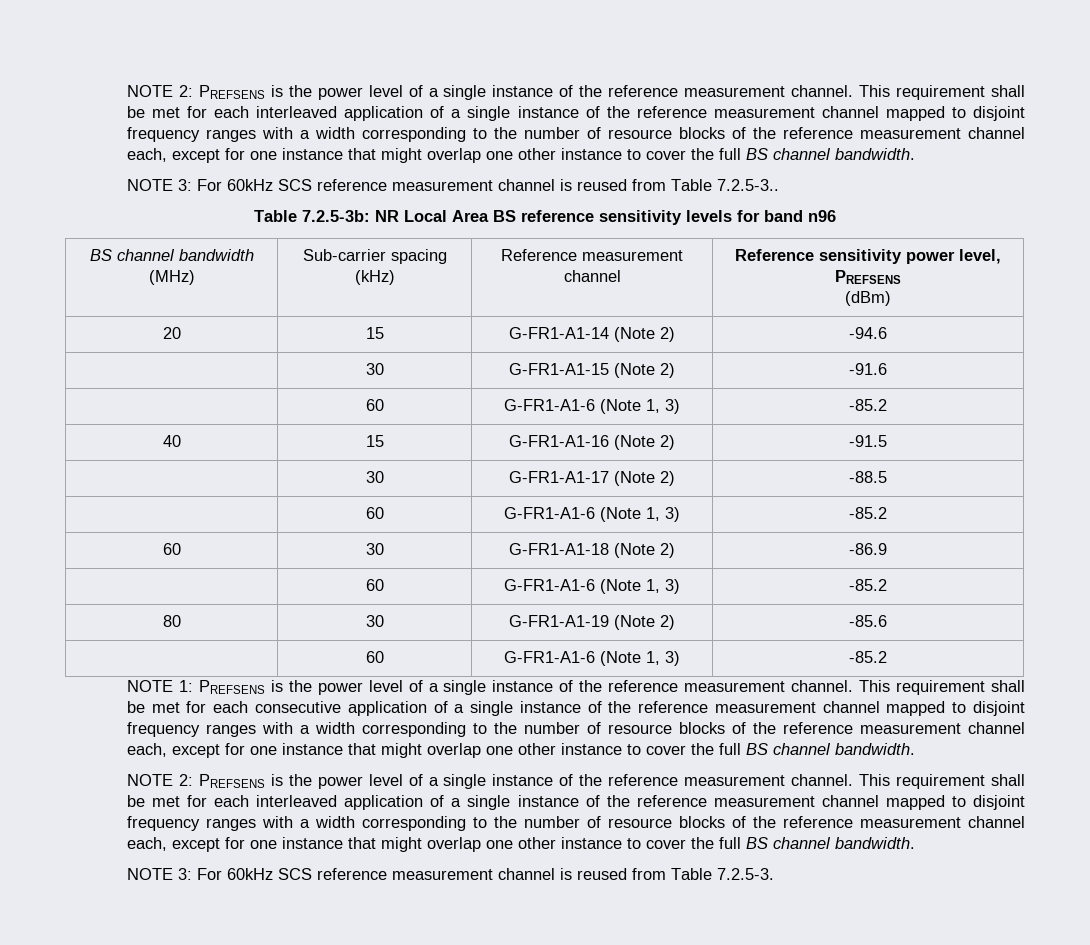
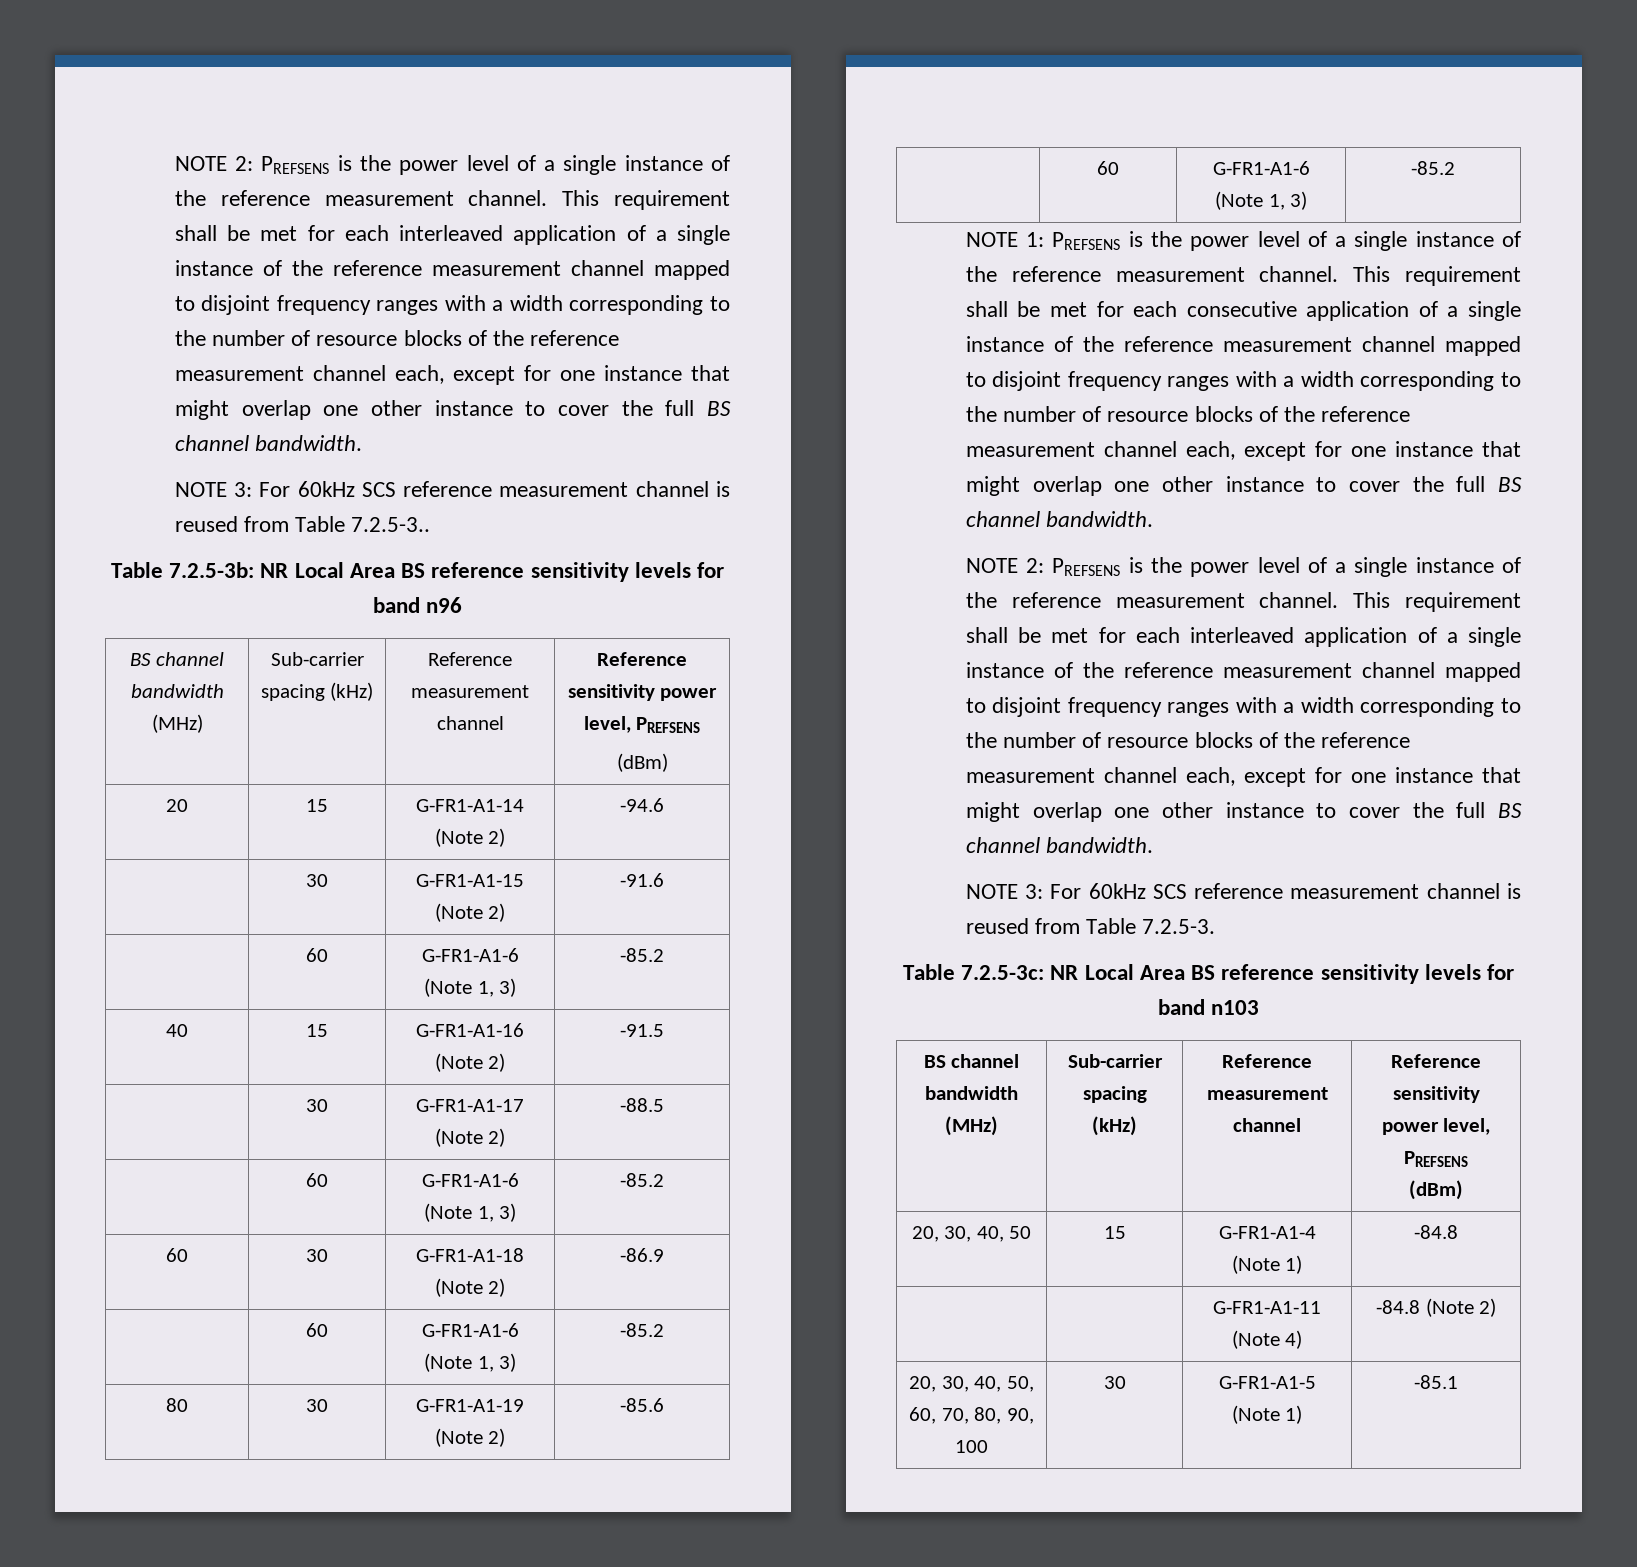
+ Table 7.2.5-3c: NR Local Area BS reference sensitivity levels for band n103
+ BS channel bandwidth (MHz) | Sub-carrier spacing (kHz) | Reference measurement channel | Reference sensitivity power level, PREFSENS
+ (dBm)
+ 20, 30, 40, 50 | 15 | G-FR1-A1-4 (Note 1) | -84.8
+ | | G-FR1-A1-11 (Note 4) | -84.8 (Note 2)
+ 20, 30, 40, 50, 60, 70, 80, 90, 100 | 30 | G-FR1-A1-5 (Note 1) | -85.1

